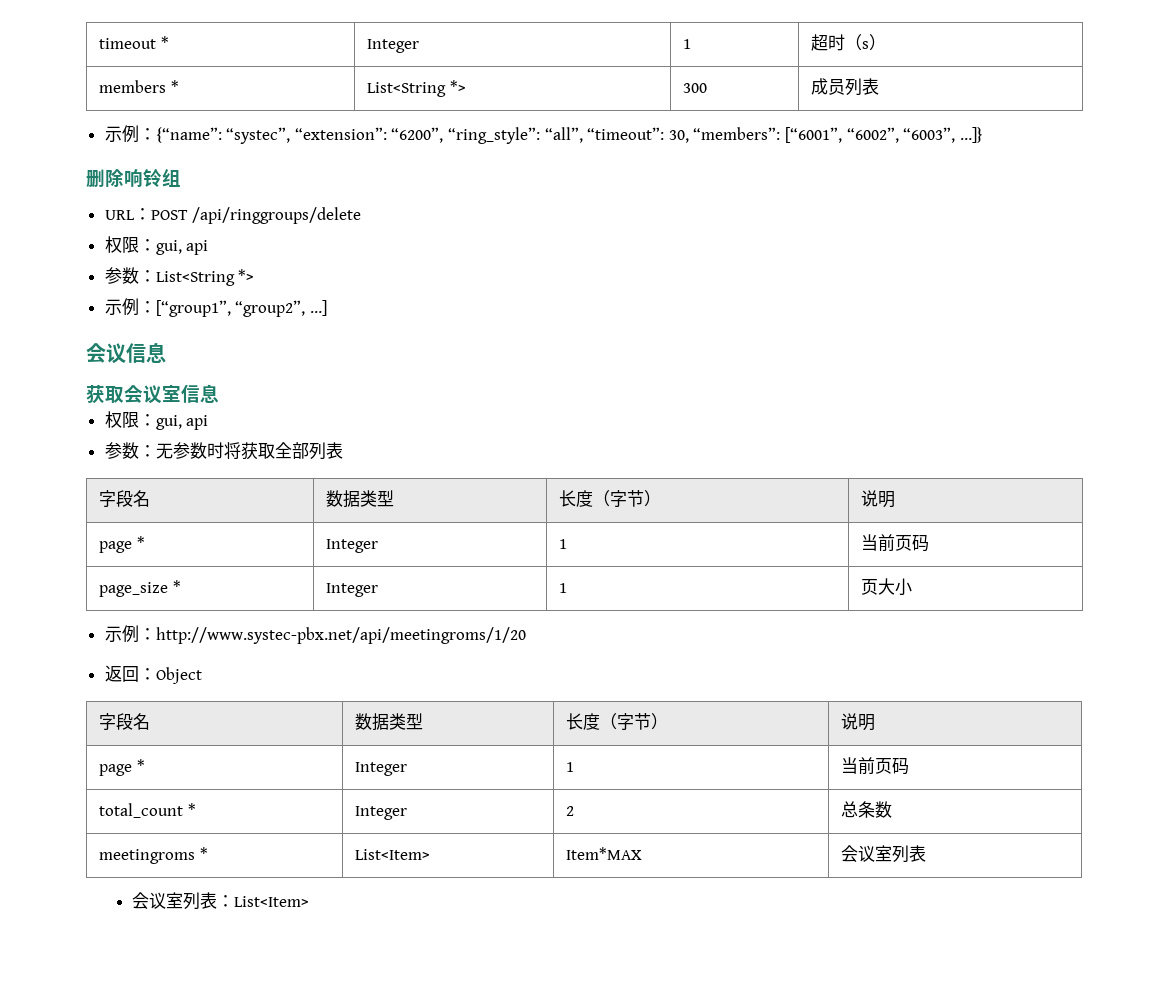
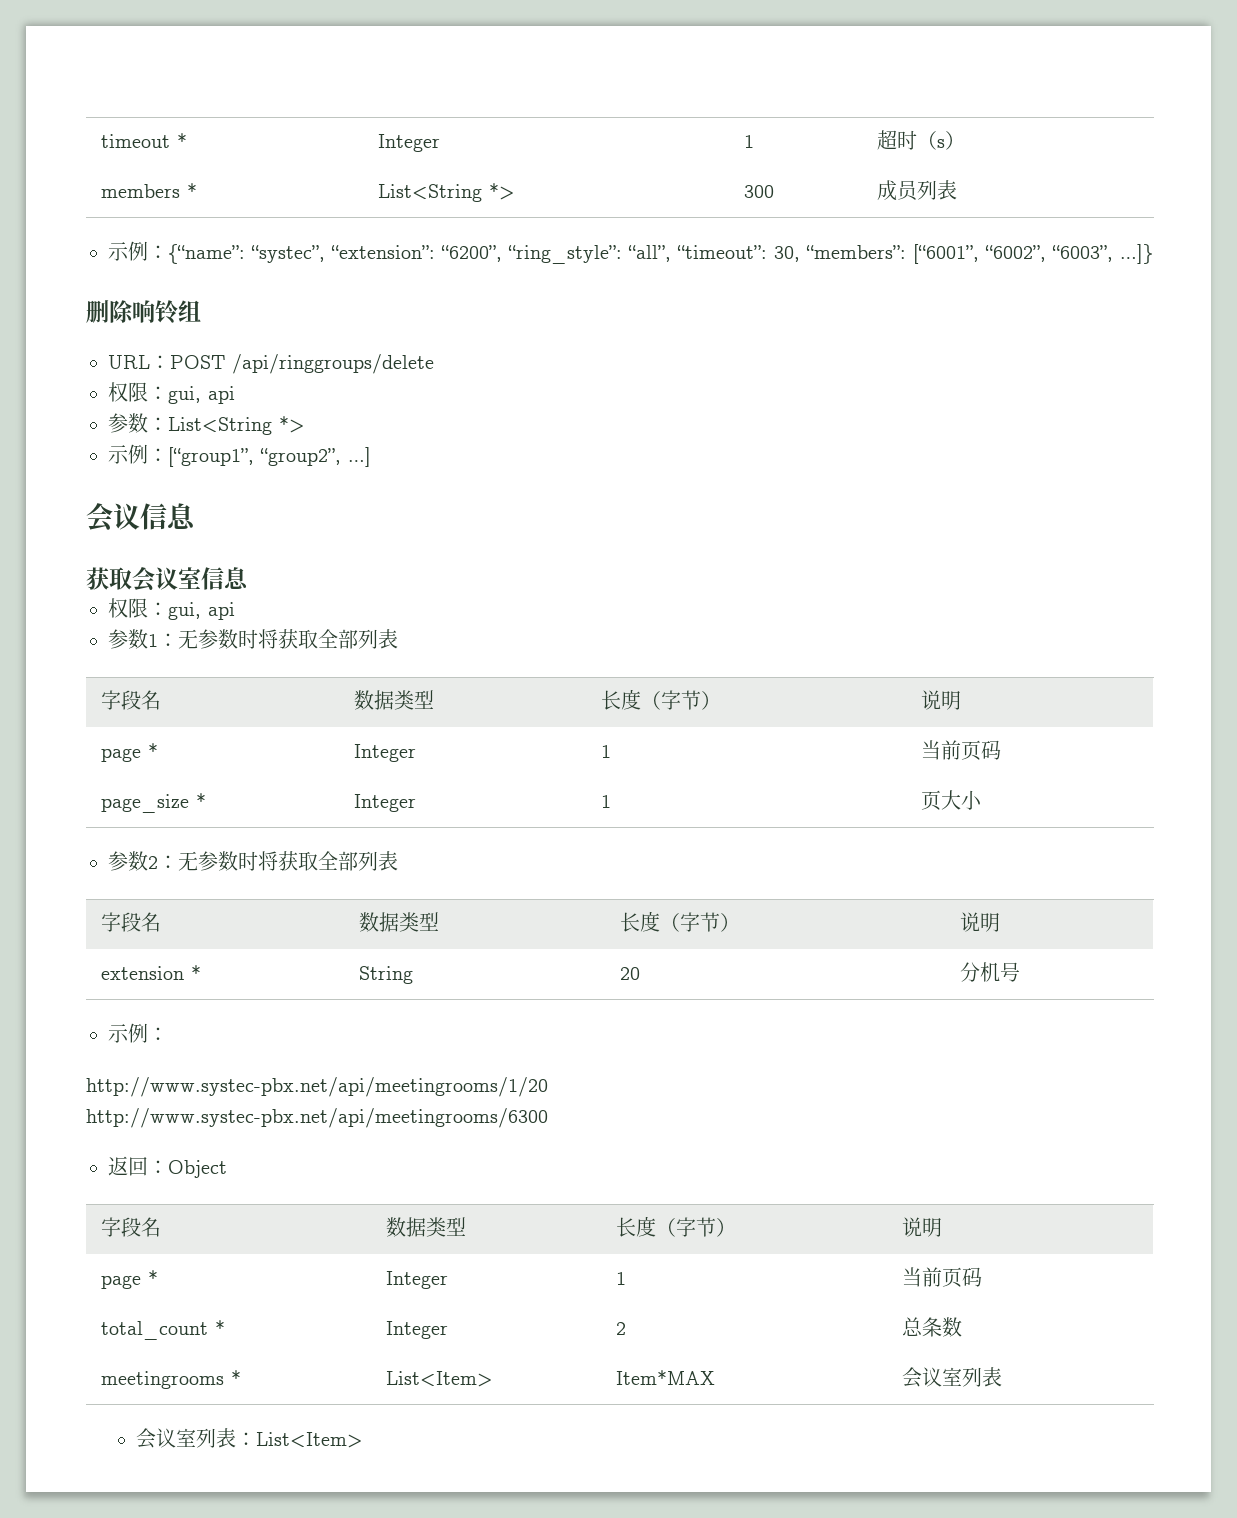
- 参数：无参数时将获取全部列表
+ 参数1：无参数时将获取全部列表
- 示例：http://www.systec-pbx.net/api/meetingroms/1/20
+ 参数2：无参数时将获取全部列表
+ 字段名 | 数据类型 | 长度（字节） | 说明
+ extension * | String | 20 | 分机号
+ 示例：
+ http://www.systec-pbx.net/api/meetingrooms/1/20
+ http://www.systec-pbx.net/api/meetingrooms/6300
- meetingroms * | List<Item> | Item*MAX | 会议室列表
+ meetingrooms * | List<Item> | Item*MAX | 会议室列表

